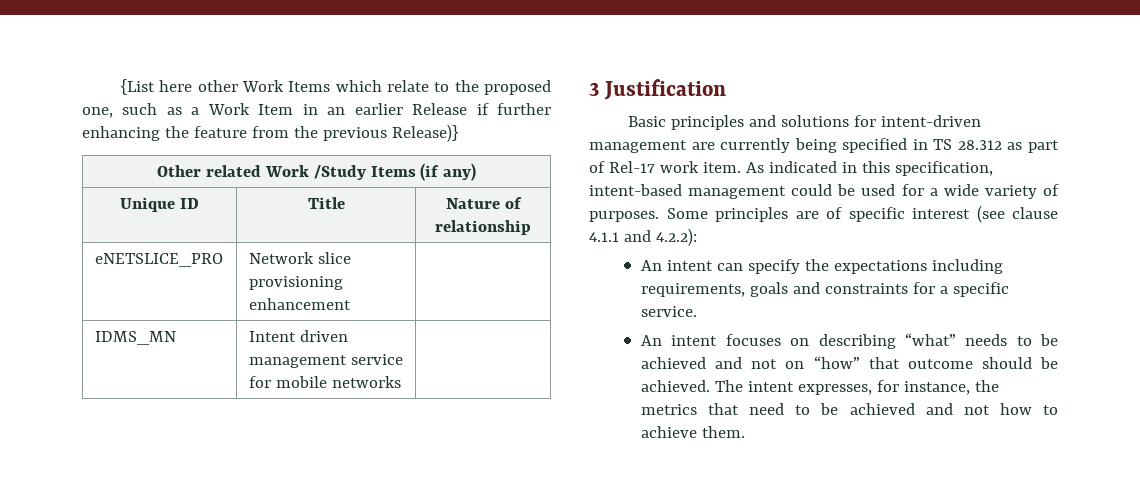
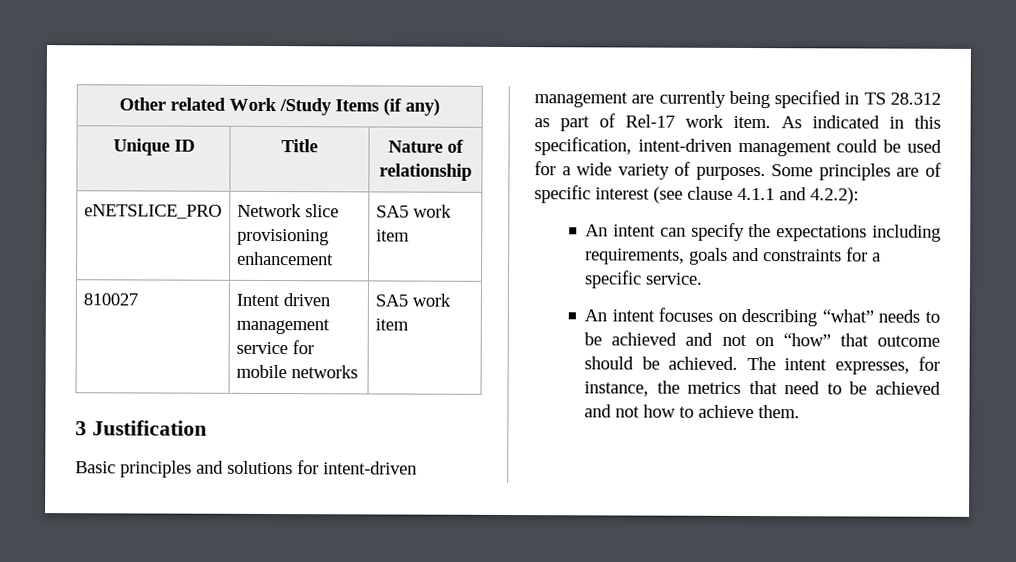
- {List here other Work Items which relate to the proposed one, such as a Work Item in an earlier Release if further enhancing the feature from the previous Release)}
- eNETSLICE_PRO | Network slice provisioning enhancement |
- IDMS_MN | Intent driven management service for mobile networks |
+ eNETSLICE_PRO | Network slice provisioning enhancement | SA5 work item
+ 810027 | Intent driven management service for mobile networks | SA5 work item
- As indicated in this specification, intent-based management could be used for a wide variety of purposes.
+ As indicated in this specification, intent-driven management could be used for a wide variety of purposes.

